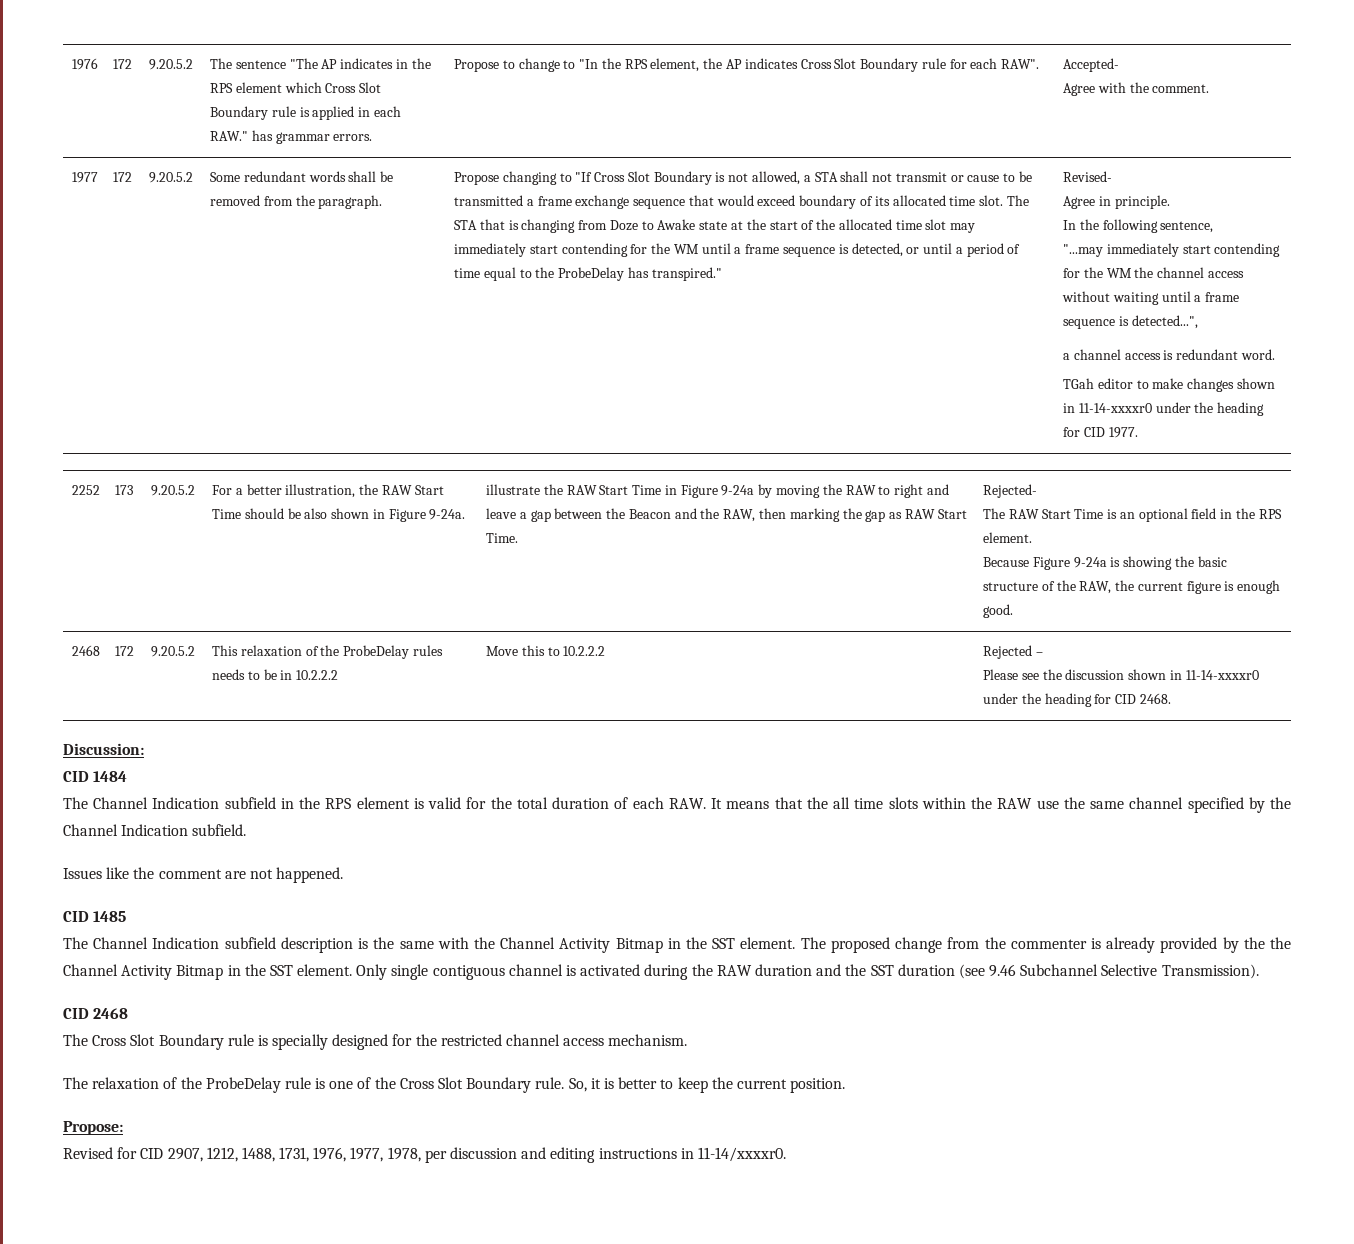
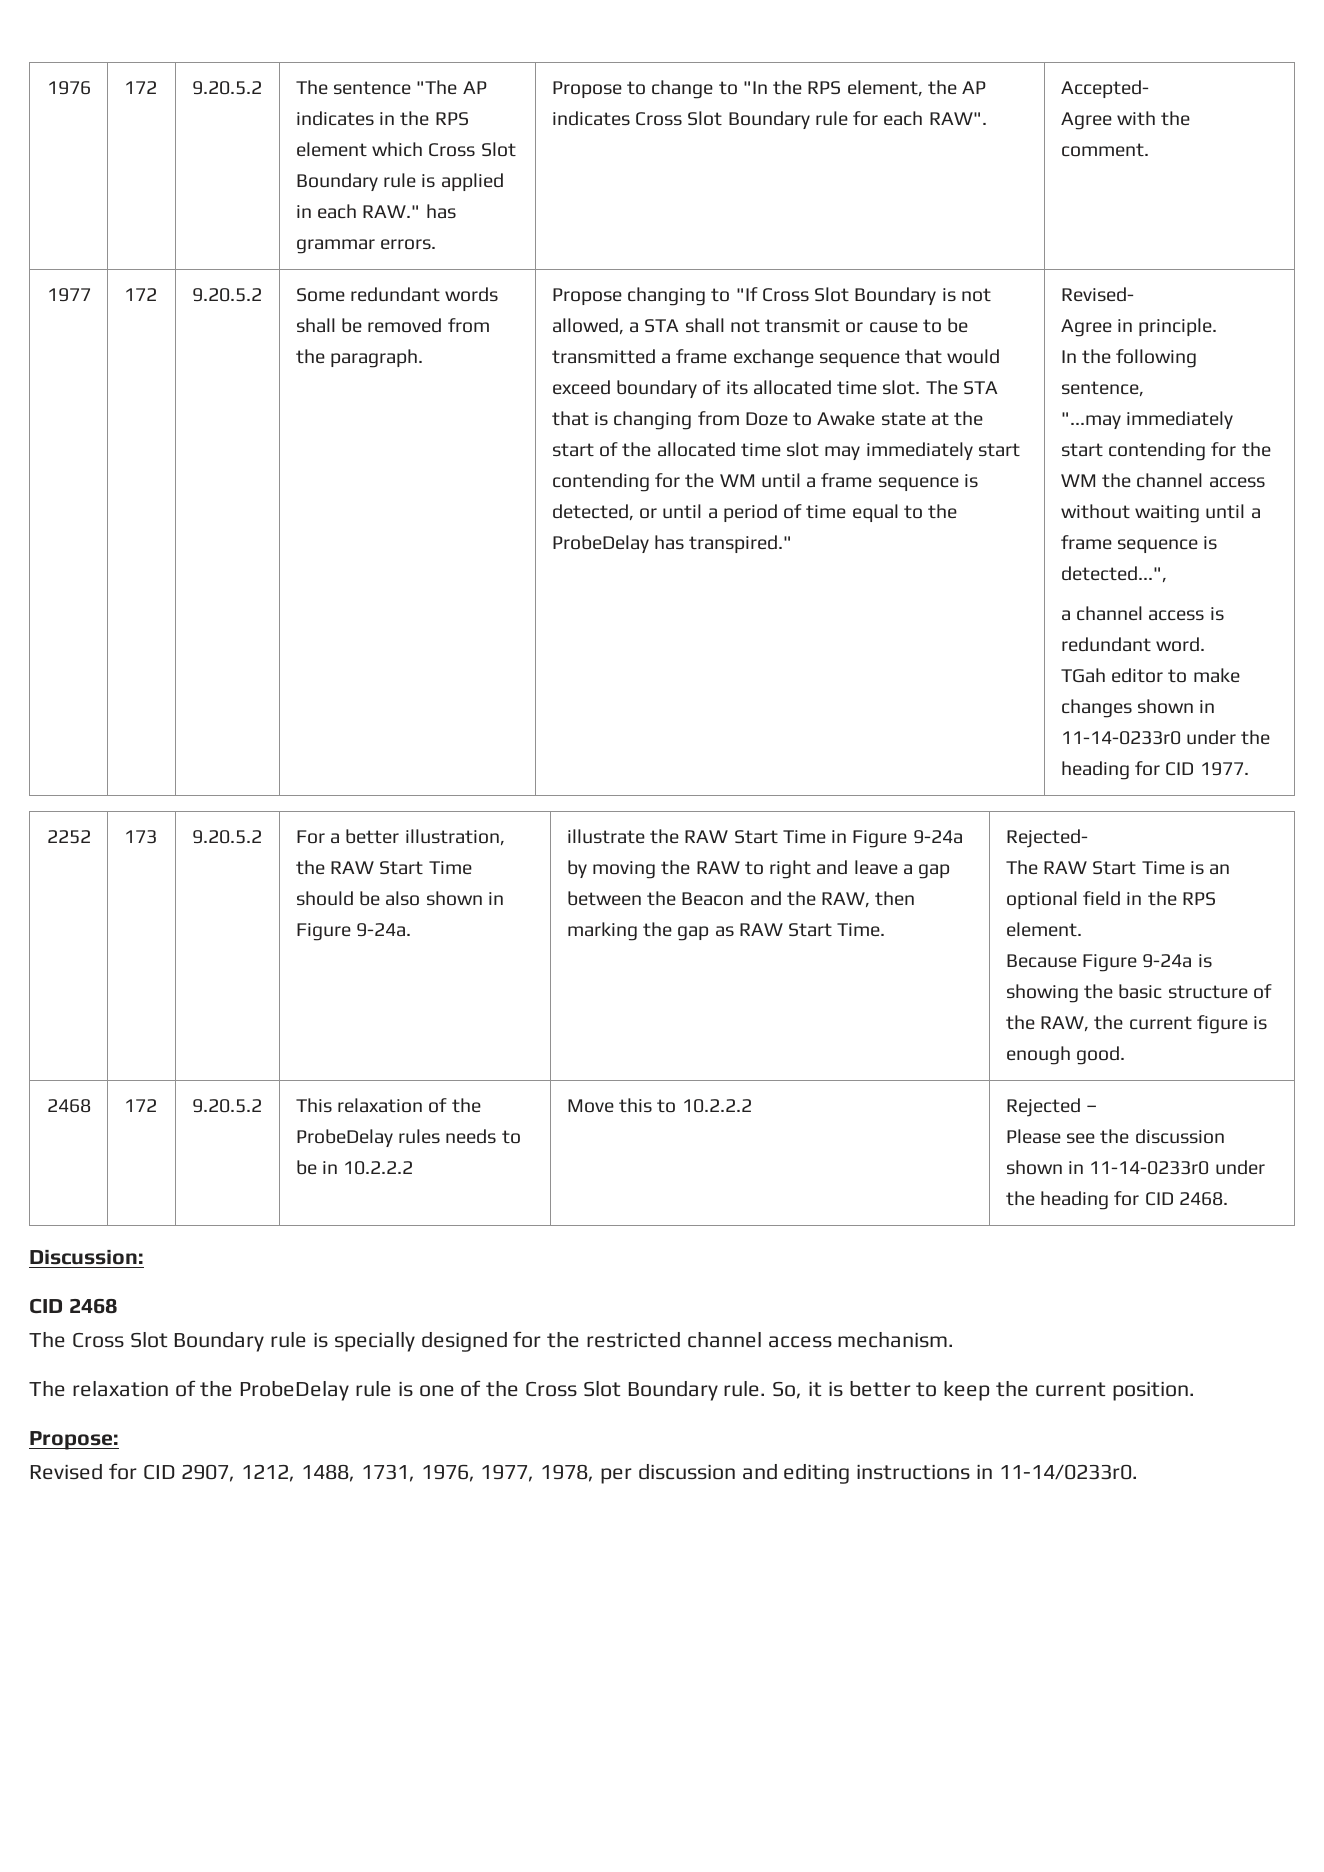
- TGah editor to make changes shown in 11-14-xxxxr0 under the heading for CID 1977.
+ TGah editor to make changes shown in 11-14-0233r0 under the heading for CID 1977.
  2468 | 172 | 9.20.5.2 | This relaxation of the ProbeDelay rules needs to be in 10.2.2.2 | Move this to 10.2.2.2 | Rejected –
- Please see the discussion shown in 11-14-xxxxr0 under the heading for CID 2468.
+ Please see the discussion shown in 11-14-0233r0 under the heading for CID 2468.
- CID 1484
- The Channel Indication subfield in the RPS element is valid for the total duration of each RAW. It means that the all time slots within the RAW use the same channel specified by the Channel Indication subfield.
- Issues like the comment are not happened.
- CID 1485
- The Channel Indication subfield description is the same with the Channel Activity Bitmap in the SST element. The proposed change from the commenter is already provided by the the Channel Activity Bitmap in the SST element. Only single contiguous channel is activated during the RAW duration and the SST duration (see 9.46 Subchannel Selective Transmission).
- Revised for CID 2907, 1212, 1488, 1731, 1976, 1977, 1978, per discussion and editing instructions in 11-14/xxxxr0.
+ Revised for CID 2907, 1212, 1488, 1731, 1976, 1977, 1978, per discussion and editing instructions in 11-14/0233r0.

